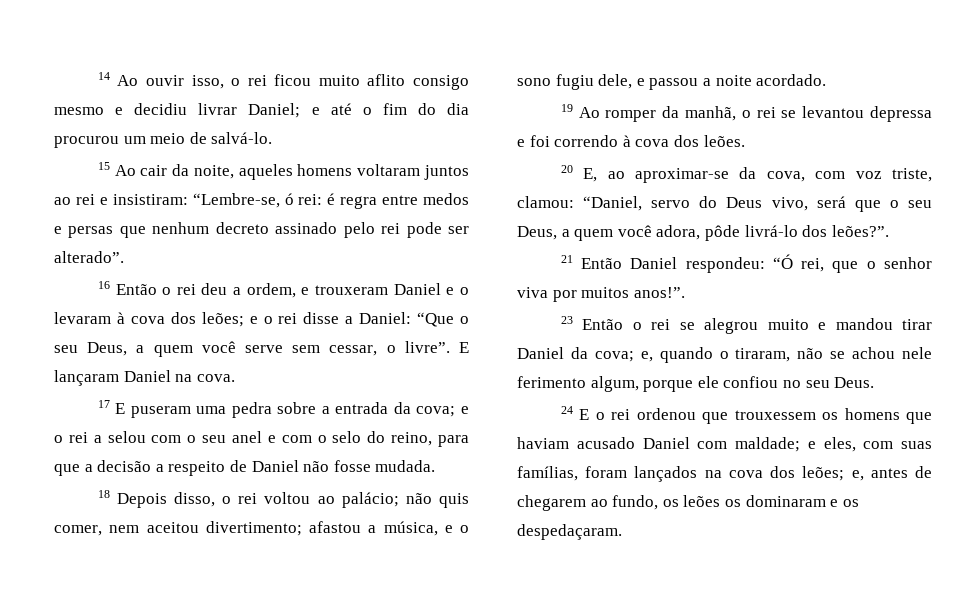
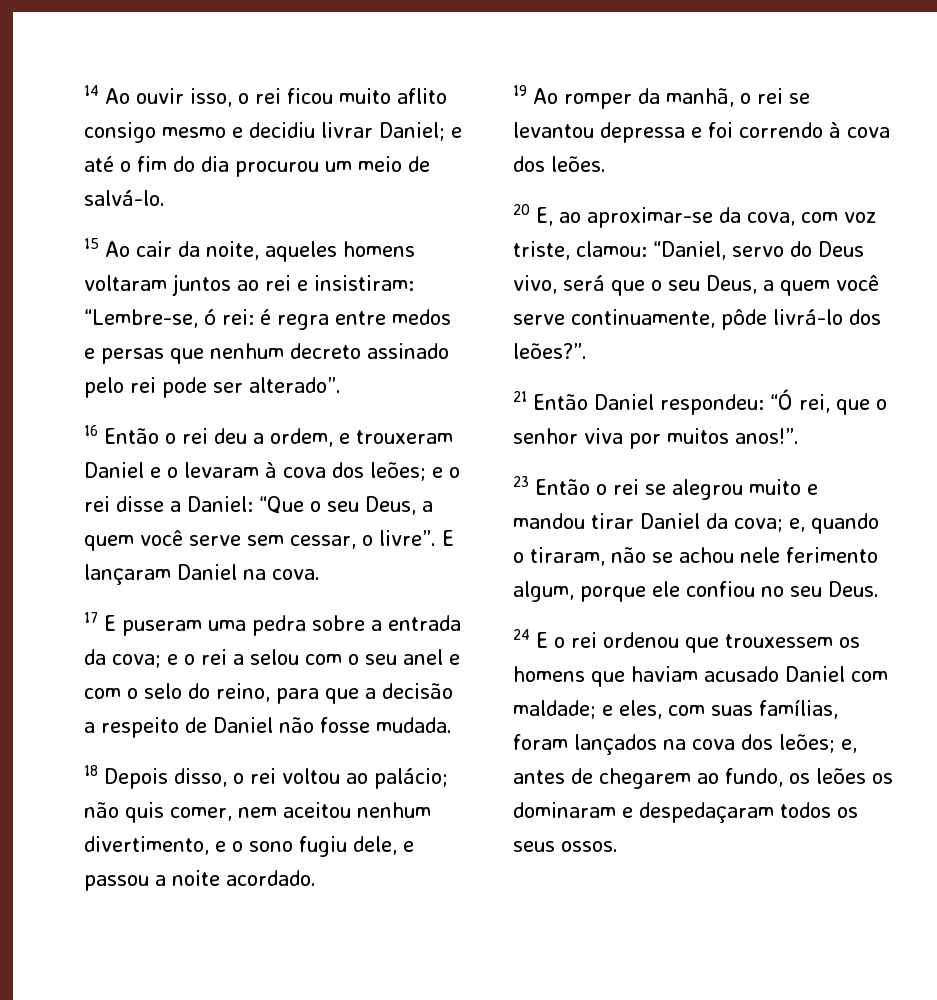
- 18 Depois disso, o rei voltou ao palácio; não quis comer, nem aceitou divertimento; afastou a música, e o sono fugiu dele, e passou a noite acordado.
+ 18 Depois disso, o rei voltou ao palácio; não quis comer, nem aceitou nenhum divertimento, e o sono fugiu dele, e passou a noite acordado.
- 20 E, ao aproximar-se da cova, com voz triste, clamou: “Daniel, servo do Deus vivo, será que o seu Deus, a quem você adora, pôde livrá-lo dos leões?”.
+ 20 E, ao aproximar-se da cova, com voz triste, clamou: “Daniel, servo do Deus vivo, será que o seu Deus, a quem você serve continuamente, pôde livrá-lo dos leões?”.
- 24 E o rei ordenou que trouxessem os homens que haviam acusado Daniel com maldade; e eles, com suas famílias, foram lançados na cova dos leões; e, antes de chegarem ao fundo, os leões os dominaram e os despedaçaram.
+ 24 E o rei ordenou que trouxessem os homens que haviam acusado Daniel com maldade; e eles, com suas famílias, foram lançados na cova dos leões; e, antes de chegarem ao fundo, os leões os dominaram e despedaçaram todos os seus ossos.

